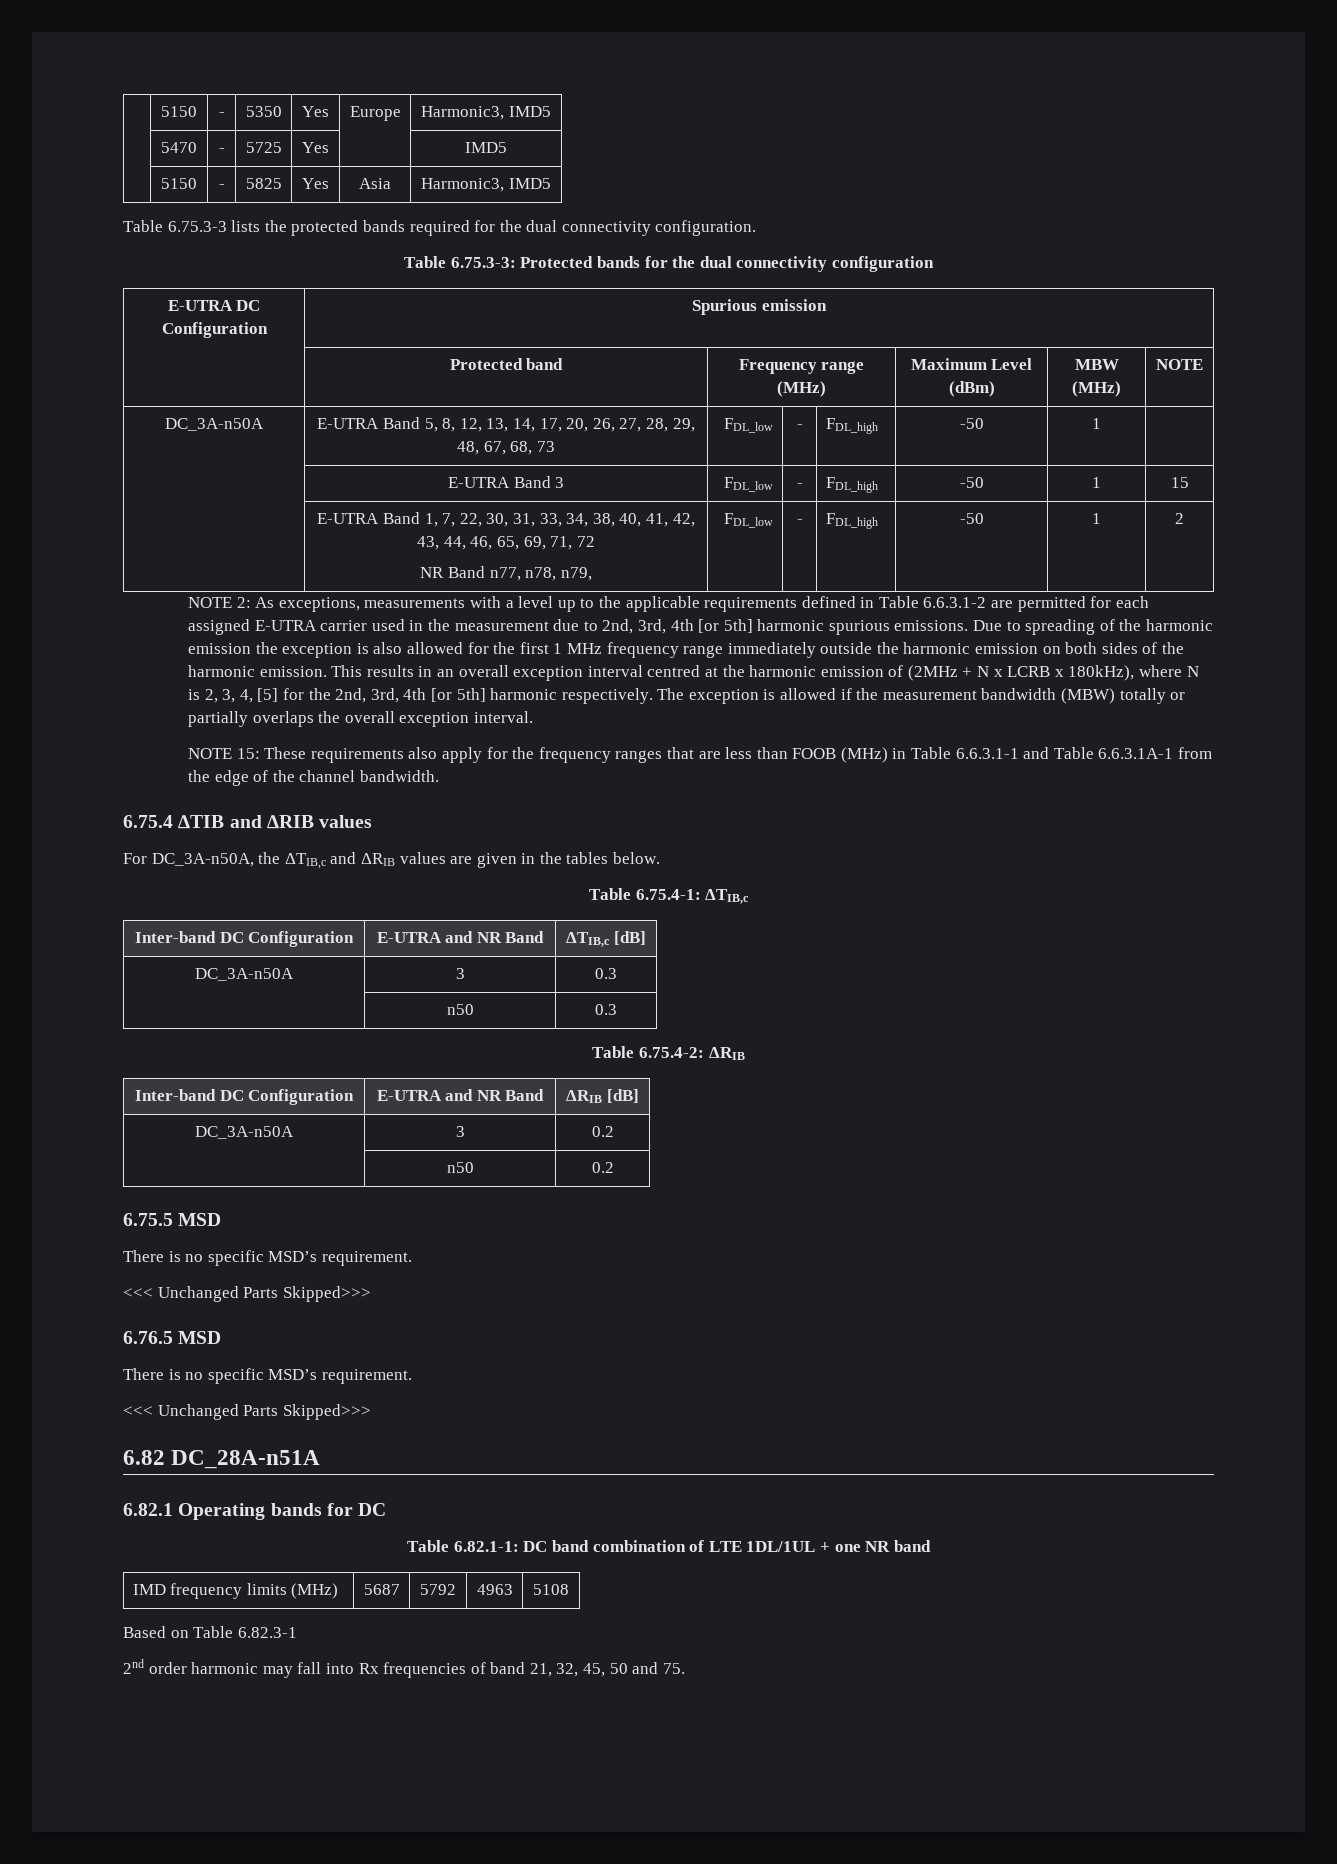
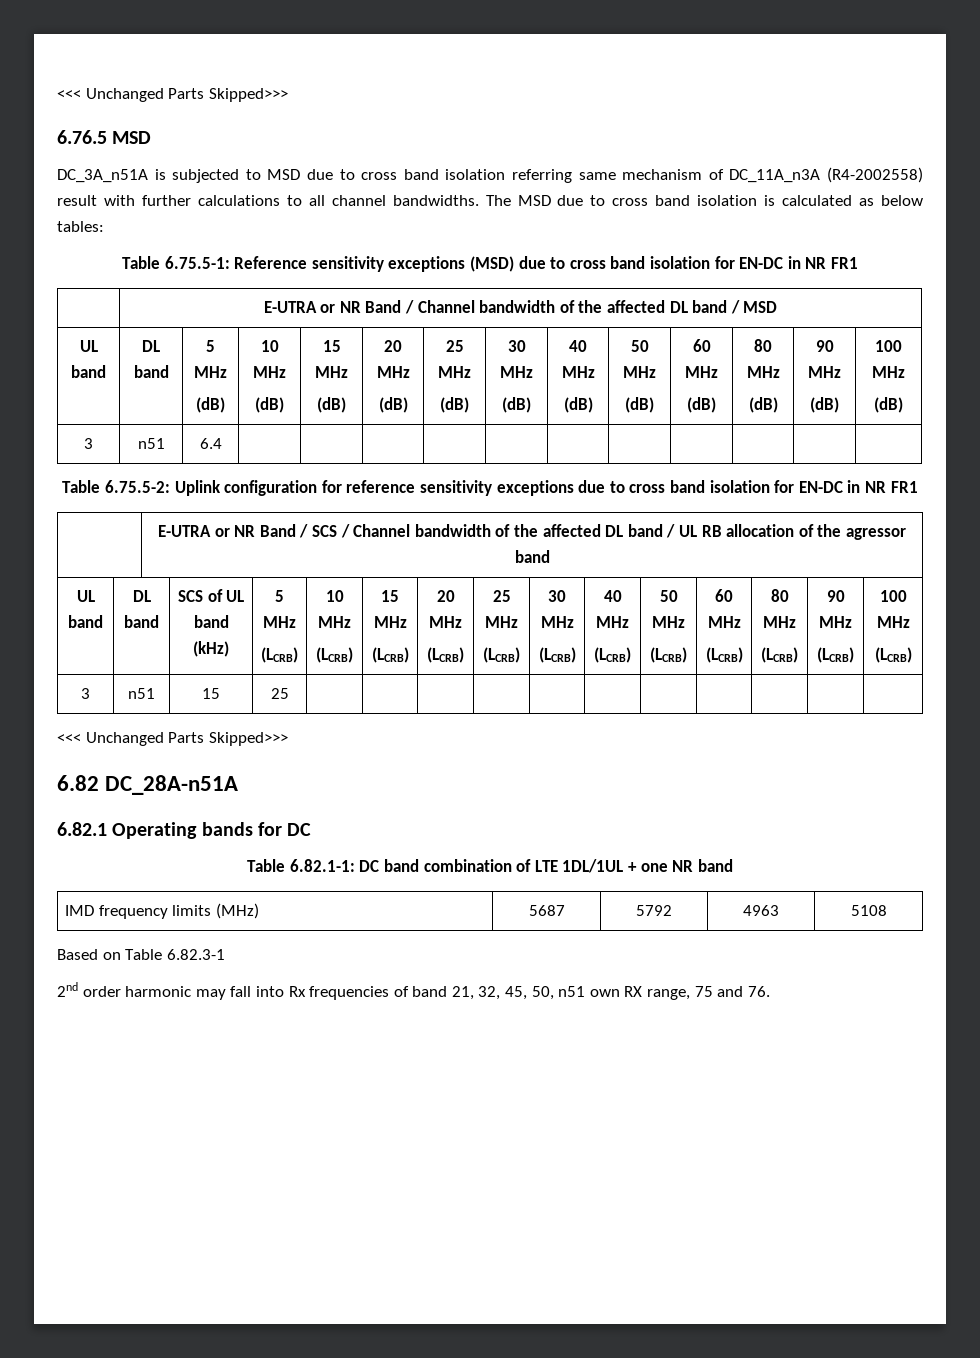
- | 5150 | - | 5350 | Yes | Europe | Harmonic3, IMD5
- | 5470 | - | 5725 | Yes | | IMD5
- | 5150 | - | 5825 | Yes | Asia | Harmonic3, IMD5
- Table 6.75.3-3 lists the protected bands required for the dual connectivity configuration.
- Table 6.75.3-3: Protected bands for the dual connectivity configuration
- E-UTRA DC Configuration | Spurious emission
- | Protected band | Frequency range (MHz) | Maximum Level (dBm) | MBW (MHz) | NOTE
- DC_3A-n50A | E-UTRA Band 5, 8, 12, 13, 14, 17, 20, 26, 27, 28, 29, 48, 67, 68, 73 | FDL_low | - | FDL_high | -50 | 1 |
- | E-UTRA Band 3 | FDL_low | - | FDL_high | -50 | 1 | 15
- | E-UTRA Band 1, 7, 22, 30, 31, 33, 34, 38, 40, 41, 42, 43, 44, 46, 65, 69, 71, 72
- NR Band n77, n78, n79, | FDL_low | - | FDL_high | -50 | 1 | 2
- NOTE 2: As exceptions, measurements with a level up to the applicable requirements defined in Table 6.6.3.1-2 are permitted for each assigned E-UTRA carrier used in the measurement due to 2nd, 3rd, 4th [or 5th] harmonic spurious emissions. Due to spreading of the harmonic emission the exception is also allowed for the first 1 MHz frequency range immediately outside the harmonic emission on both sides of the harmonic emission. This results in an overall exception interval centred at the harmonic emission of (2MHz + N x LCRB x 180kHz), where N is 2, 3, 4, [5] for the 2nd, 3rd, 4th [or 5th] harmonic respectively. The exception is allowed if the measurement bandwidth (MBW) totally or partially overlaps the overall exception interval.
- NOTE 15: These requirements also apply for the frequency ranges that are less than FOOB (MHz) in Table 6.6.3.1-1 and Table 6.6.3.1A-1 from the edge of the channel bandwidth.
- 6.75.4 ∆TIB and ∆RIB values
- For DC_3A-n50A, the ΔTIB,c and ΔRIB values are given in the tables below.
- Table 6.75.4-1: ΔTIB,c
- Inter-band DC Configuration | E-UTRA and NR Band | ΔTIB,c [dB]
- DC_3A-n50A | 3 | 0.3
- | n50 | 0.3
- Table 6.75.4-2: ΔRIB
- Inter-band DC Configuration | E-UTRA and NR Band | ΔRIB [dB]
- DC_3A-n50A | 3 | 0.2
- | n50 | 0.2
- 6.75.5 MSD
- There is no specific MSD’s requirement.
  6.76.5 MSD
- There is no specific MSD’s requirement.
+ DC_3A_n51A is subjected to MSD due to cross band isolation referring same mechanism of DC_11A_n3A (R4-2002558) result with further calculations to all channel bandwidths. The MSD due to cross band isolation is calculated as below tables:
+ Table 6.75.5-1: Reference sensitivity exceptions (MSD) due to cross band isolation for EN-DC in NR FR1
+ | E-UTRA or NR Band / Channel bandwidth of the affected DL band / MSD
+ UL band | DL band | 5 MHz
+ (dB) | 10 MHz
+ (dB) | 15 MHz
+ (dB) | 20 MHz
+ (dB) | 25 MHz
+ (dB) | 30 MHz
+ (dB) | 40 MHz
+ (dB) | 50 MHz
+ (dB) | 60 MHz
+ (dB) | 80 MHz
+ (dB) | 90 MHz
+ (dB) | 100 MHz
+ (dB)
+ 3 | n51 | 6.4 | | | | | | | | | | |
+ Table 6.75.5-2: Uplink configuration for reference sensitivity exceptions due to cross band isolation for EN-DC in NR FR1
+ | E-UTRA or NR Band / SCS / Channel bandwidth of the affected DL band / UL RB allocation of the agressor band
+ UL band | DL band | SCS of UL band (kHz) | 5 MHz
+ (LCRB) | 10 MHz
+ (LCRB) | 15 MHz
+ (LCRB) | 20 MHz
+ (LCRB) | 25 MHz
+ (LCRB) | 30 MHz
+ (LCRB) | 40 MHz
+ (LCRB) | 50 MHz
+ (LCRB) | 60 MHz
+ (LCRB) | 80 MHz
+ (LCRB) | 90 MHz
+ (LCRB) | 100 MHz
+ (LCRB)
+ 3 | n51 | 15 | 25 | | | | | | | | | | |
- 2nd order harmonic may fall into Rx frequencies of band 21, 32, 45, 50 and 75.
+ 2nd order harmonic may fall into Rx frequencies of band 21, 32, 45, 50, n51 own RX range, 75 and 76.

